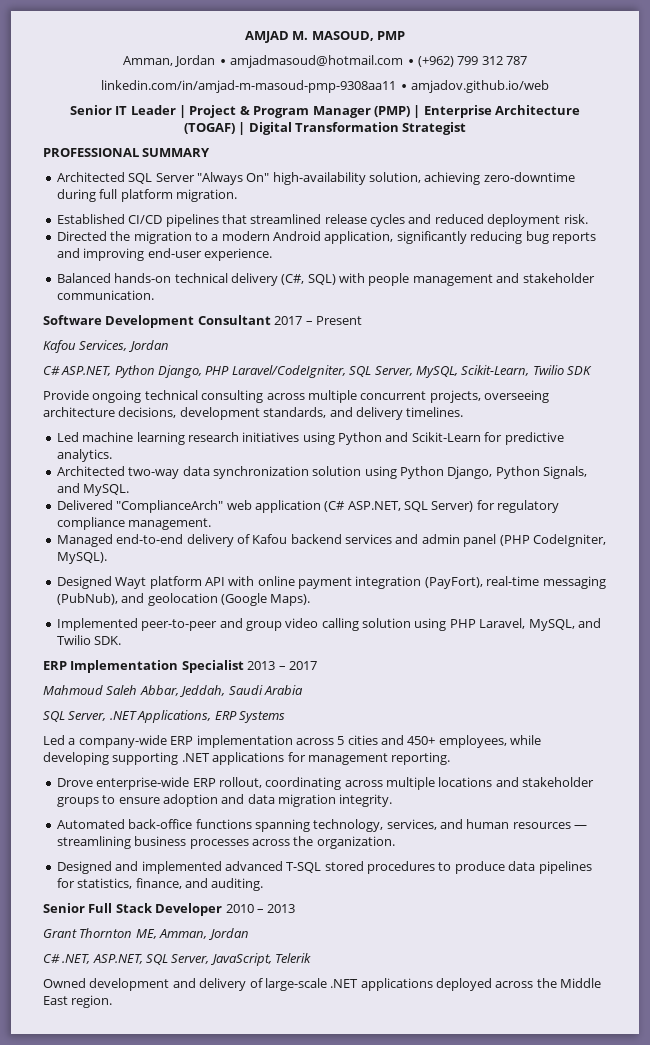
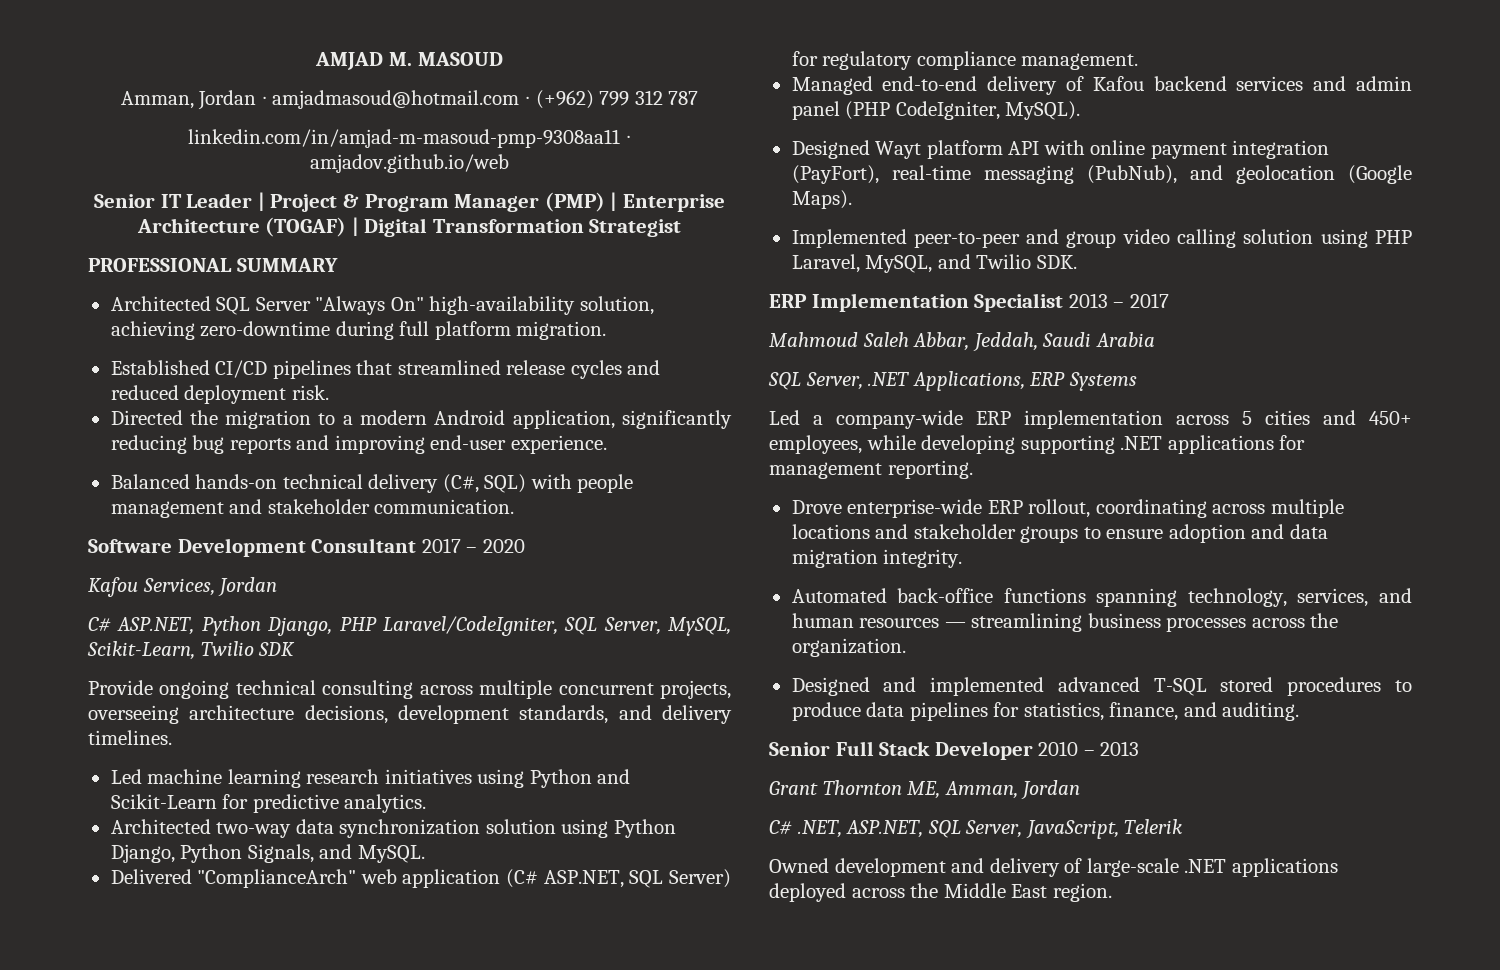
- AMJAD M. MASOUD, PMP
+ AMJAD M. MASOUD
- Software Development Consultant 2017 – Present
+ Software Development Consultant 2017 – 2020

